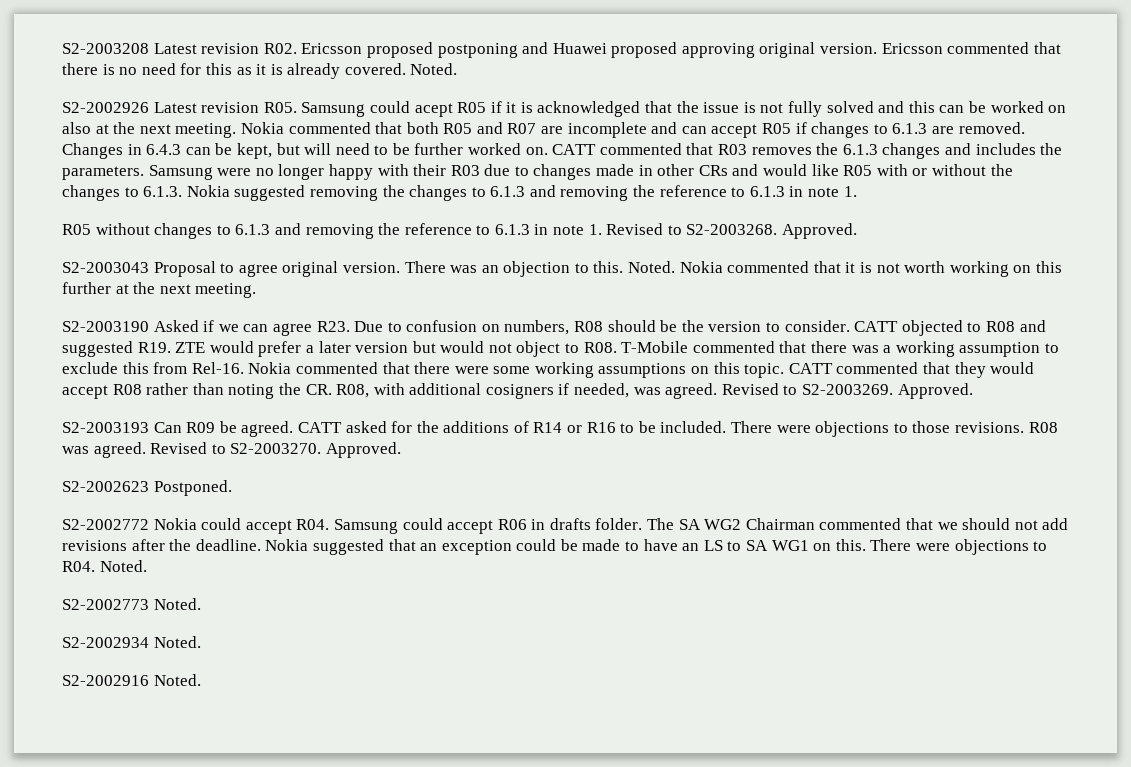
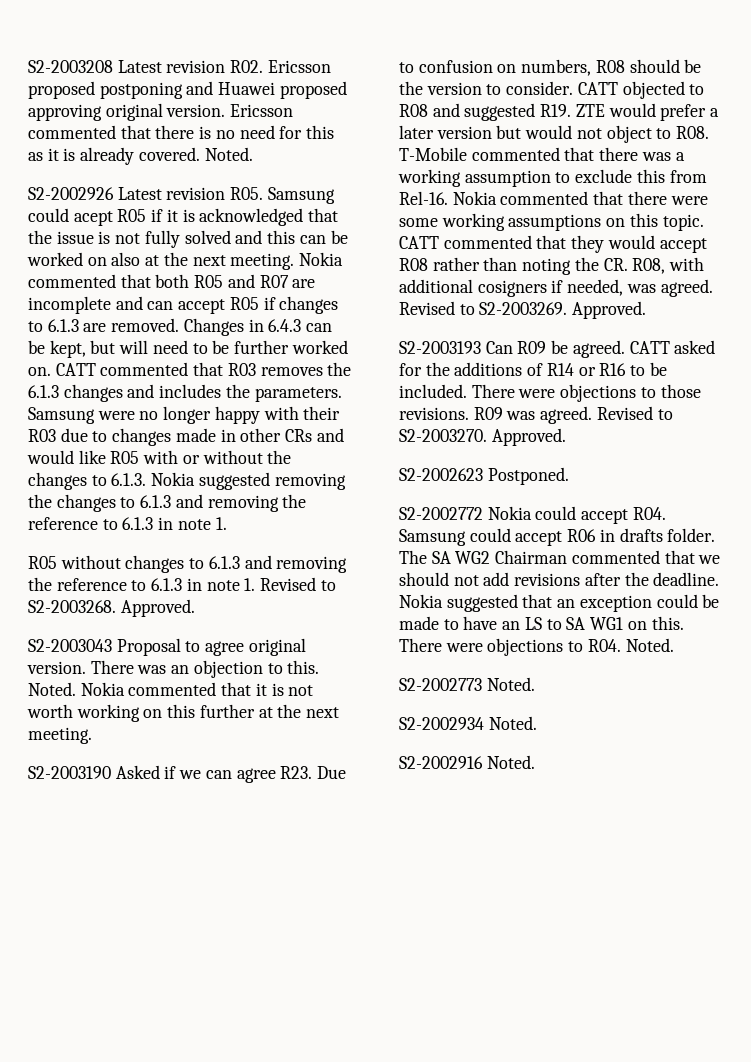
- R08 was agreed.
+ R09 was agreed.

